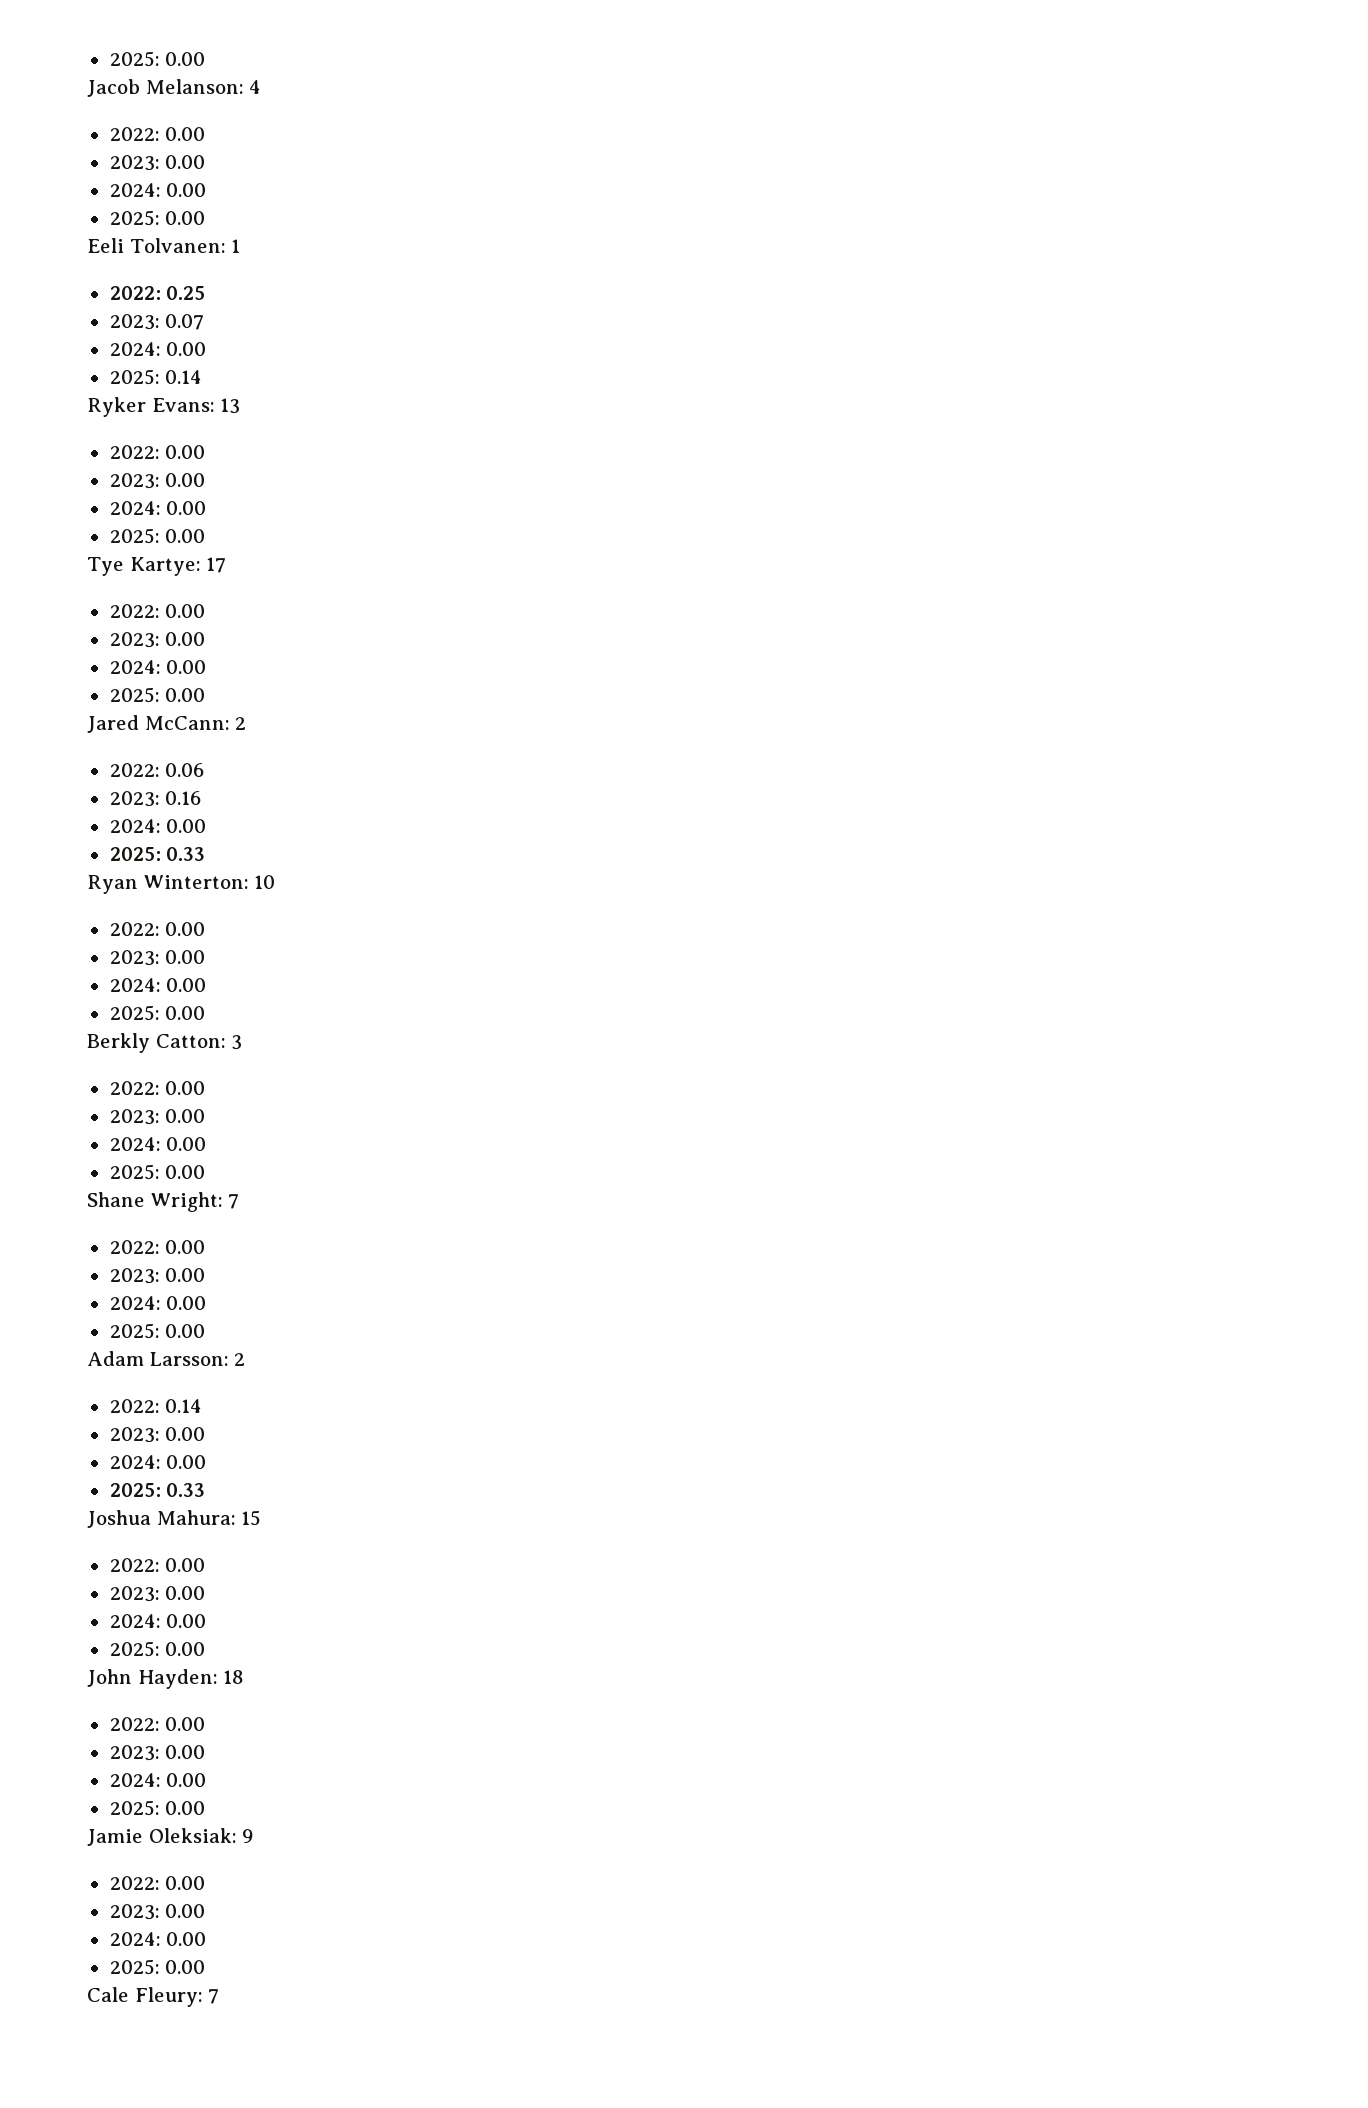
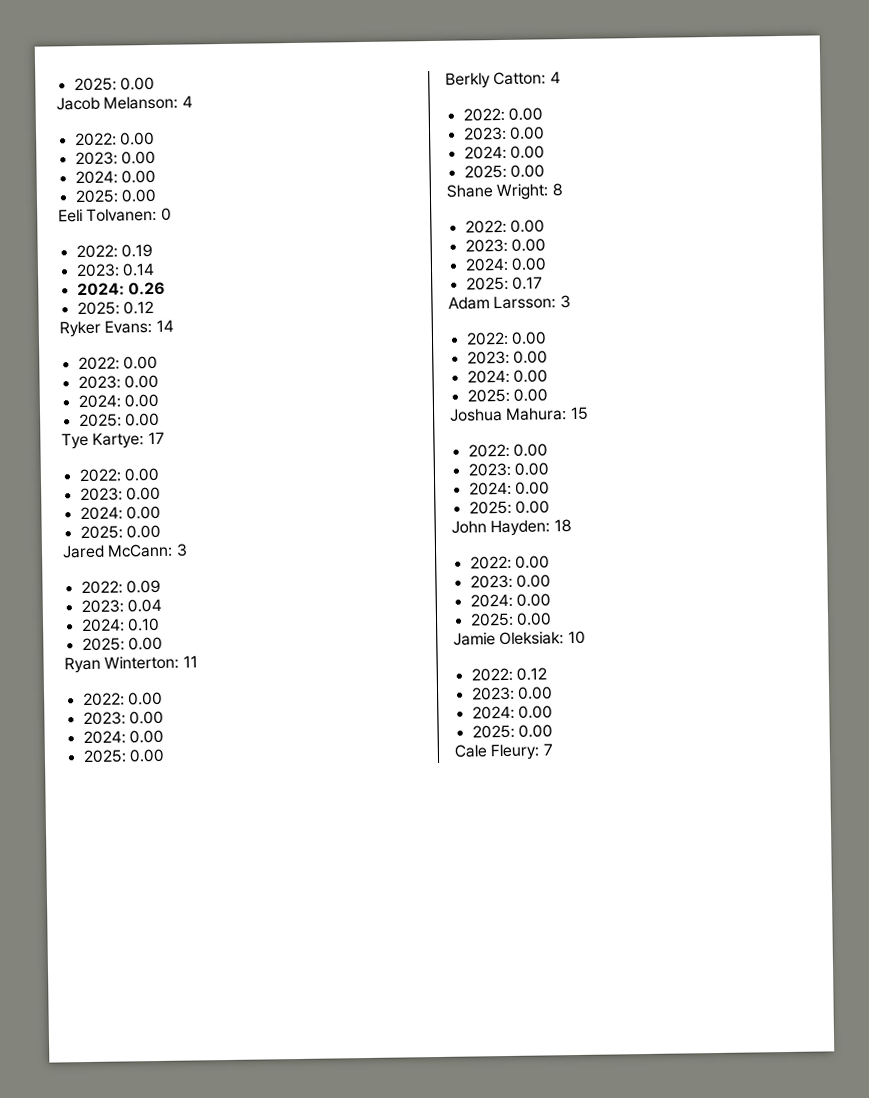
- Eeli Tolvanen: 1
- 2022: 0.25
- 2023: 0.07
- 2024: 0.00
- 2025: 0.14
+ Eeli Tolvanen: 0
+ 2022: 0.19
+ 2023: 0.14
+ 2024: 0.26
+ 2025: 0.12
- Ryker Evans: 13
+ Ryker Evans: 14
- Jared McCann: 2
- 2022: 0.06
- 2023: 0.16
- 2024: 0.00
- 2025: 0.33
+ Jared McCann: 3
+ 2022: 0.09
+ 2023: 0.04
+ 2024: 0.10
+ 2025: 0.00
- Ryan Winterton: 10
+ Ryan Winterton: 11
- Berkly Catton: 3
+ Berkly Catton: 4
- Shane Wright: 7
+ Shane Wright: 8
+ 2022: 0.00
+ 2023: 0.00
+ 2024: 0.00
+ 2025: 0.17
+ Adam Larsson: 3
  2022: 0.00
  2023: 0.00
  2024: 0.00
  2025: 0.00
- Adam Larsson: 2
- 2022: 0.14
- 2023: 0.00
- 2024: 0.00
- 2025: 0.33
- Jamie Oleksiak: 9
- 2022: 0.00
+ Jamie Oleksiak: 10
+ 2022: 0.12

